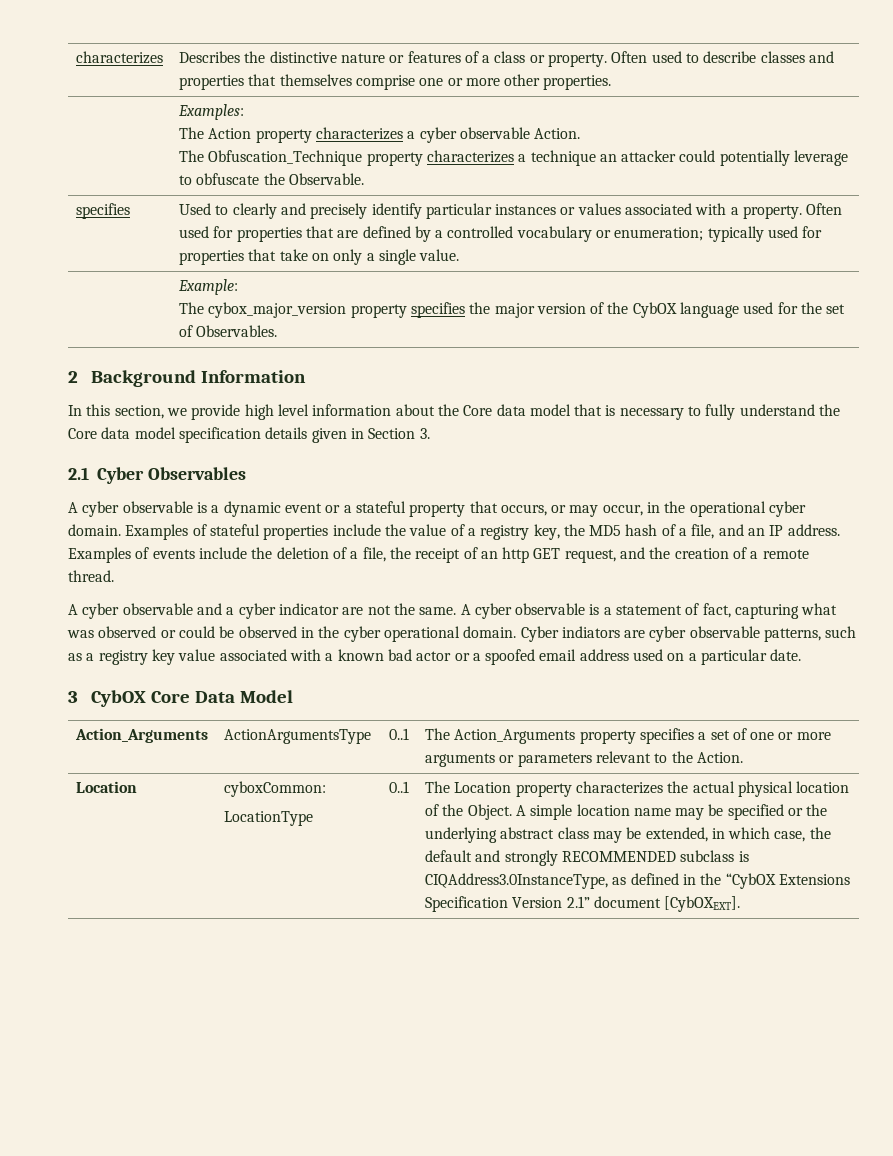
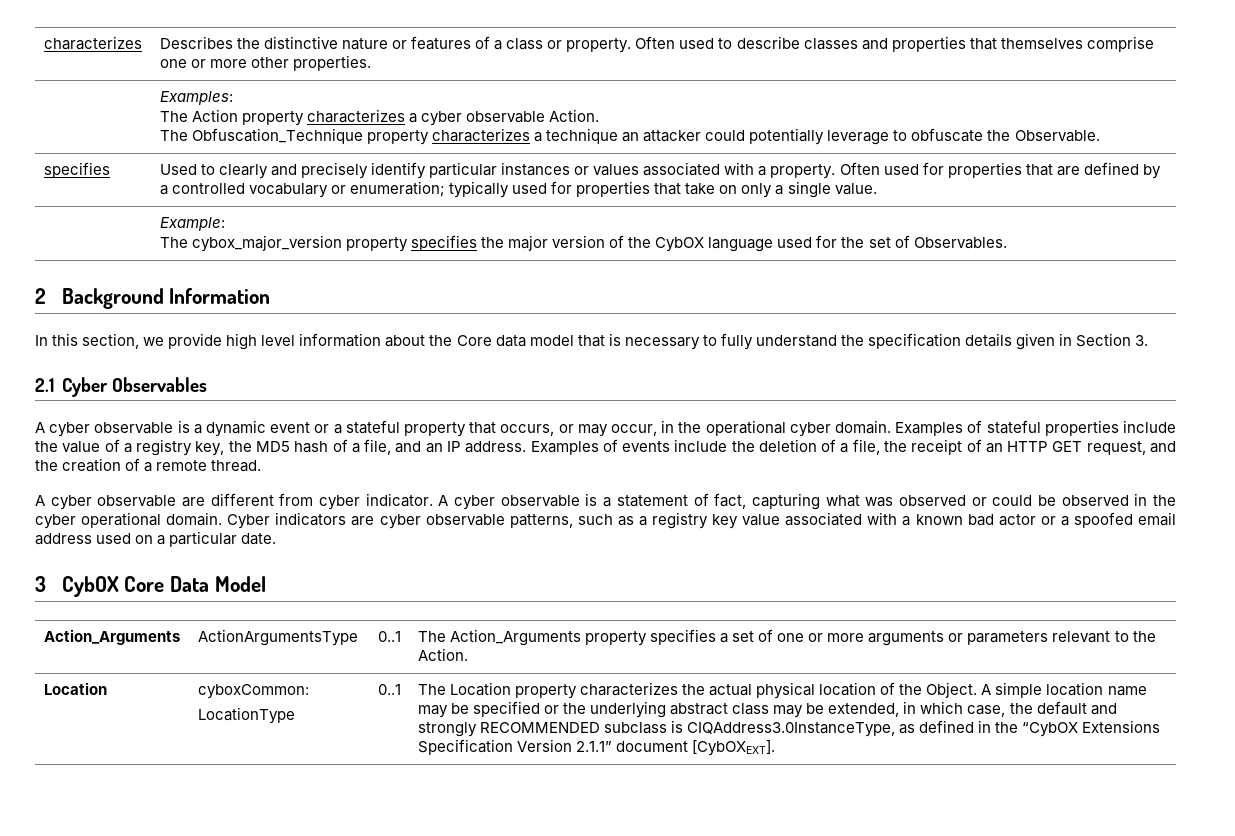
- In this section, we provide high level information about the Core data model that is necessary to fully understand the Core data model specification details given in Section 3.
+ In this section, we provide high level information about the Core data model that is necessary to fully understand the specification details given in Section 3.
- Examples of events include the deletion of a file, the receipt of an http GET request, and the creation of a remote thread.
+ Examples of events include the deletion of a file, the receipt of an HTTP GET request, and the creation of a remote thread.
- A cyber observable and a cyber indicator are not the same.
+ A cyber observable are different from cyber indicator.
- Cyber indiators are cyber observable patterns, such as a registry key value associated with a known bad actor or a spoofed email address used on a particular date.
+ Cyber indicators are cyber observable patterns, such as a registry key value associated with a known bad actor or a spoofed email address used on a particular date.
- A simple location name may be specified or the underlying abstract class may be extended, in which case, the default and strongly RECOMMENDED subclass is CIQAddress3.0InstanceType, as defined in the “CybOX Extensions Specification Version 2.1” document [CybOXEXT].
+ A simple location name may be specified or the underlying abstract class may be extended, in which case, the default and strongly RECOMMENDED subclass is CIQAddress3.0InstanceType, as defined in the “CybOX Extensions Specification Version 2.1.1” document [CybOXEXT].

